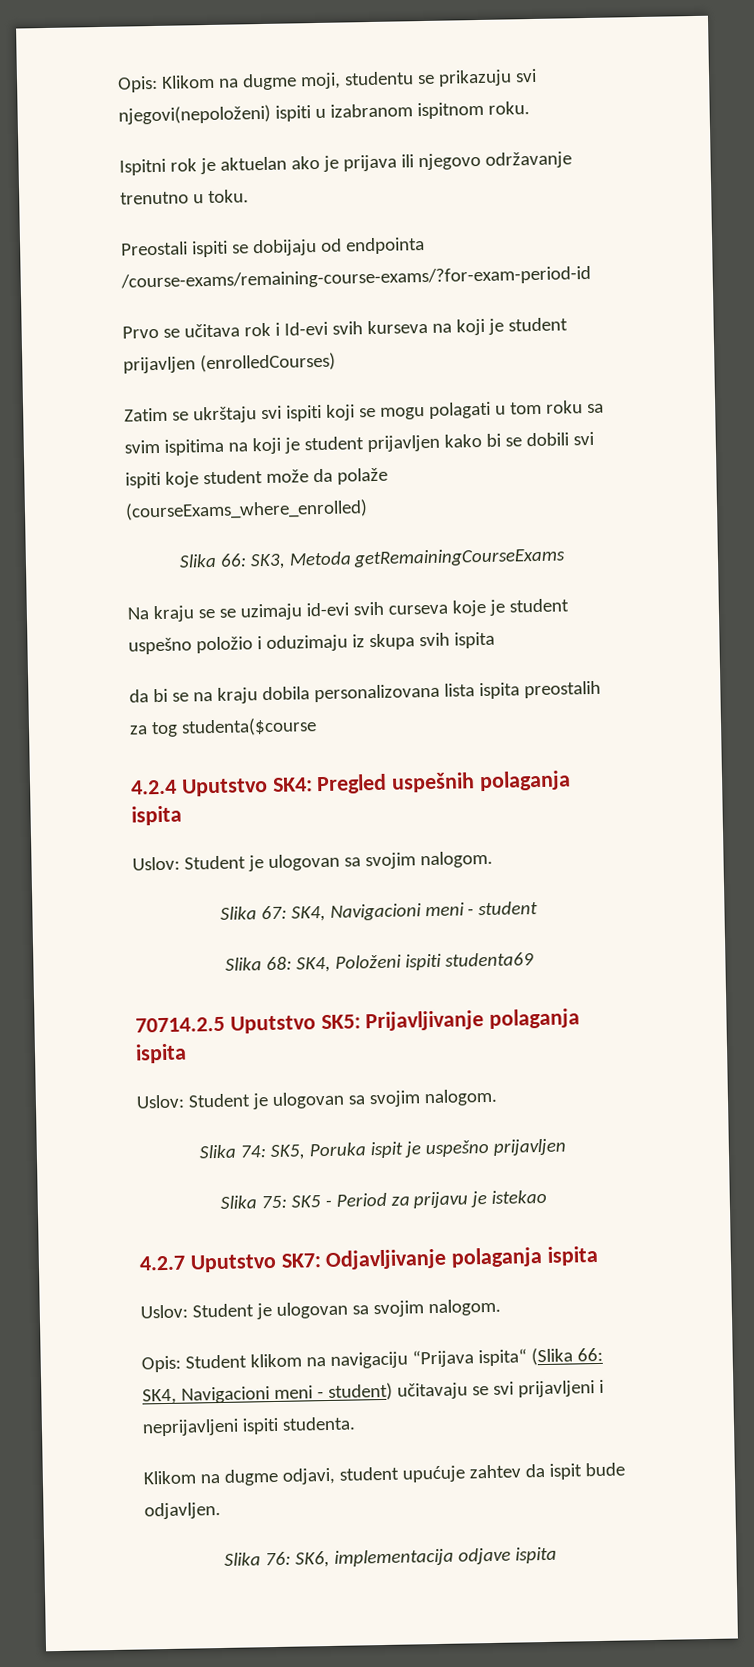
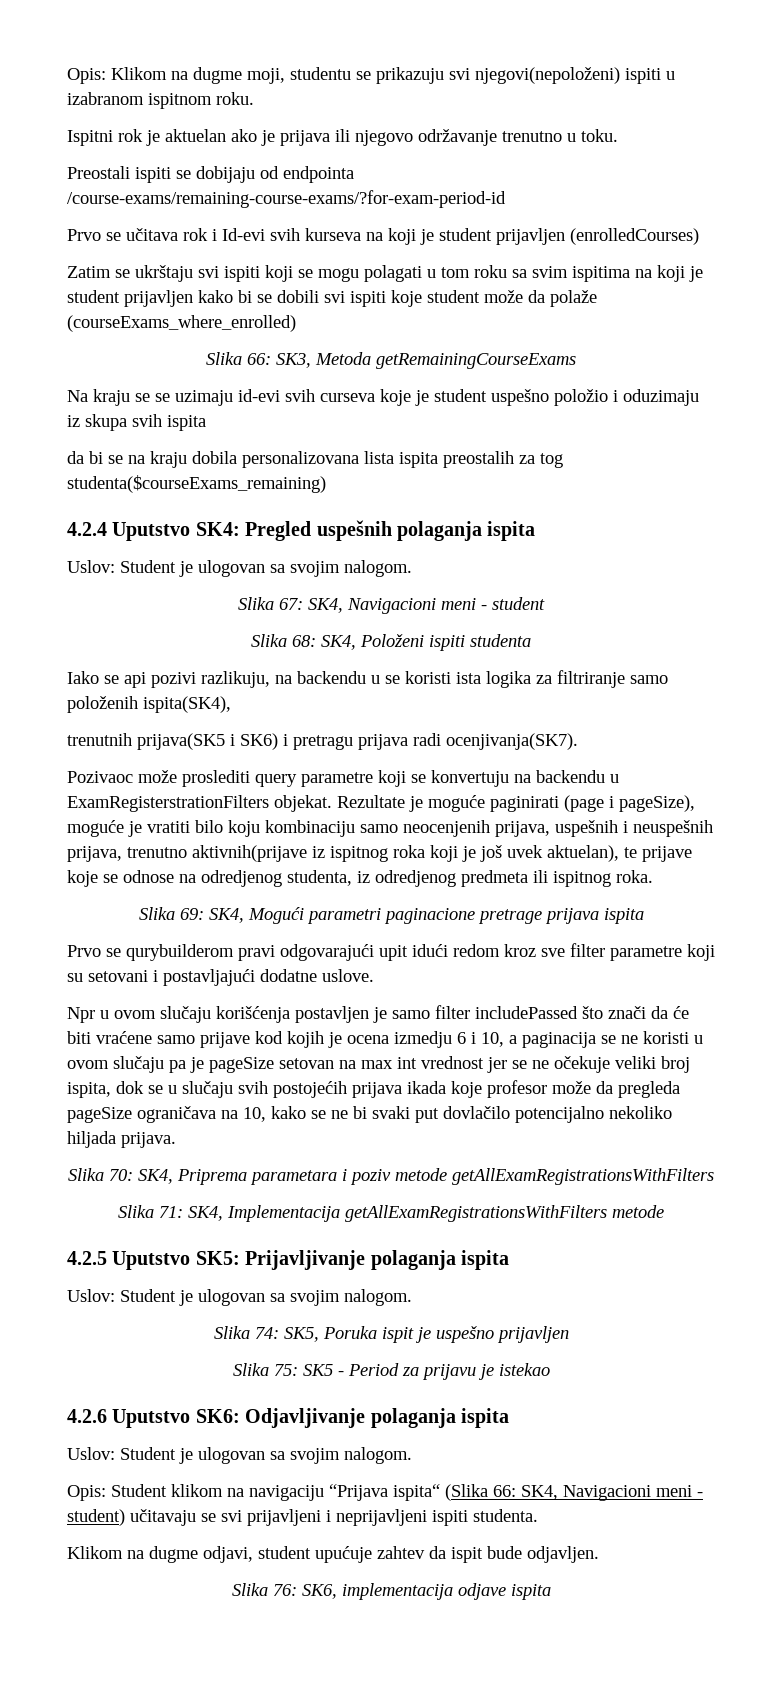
- da bi se na kraju dobila personalizovana lista ispita preostalih za tog studenta($course
+ da bi se na kraju dobila personalizovana lista ispita preostalih za tog studenta($courseExams_remaining)
- Slika 68: SK4, Položeni ispiti studenta69
- 70714.2.5 Uputstvo SK5: Prijavljivanje polaganja ispita
+ Slika 68: SK4, Položeni ispiti studenta
+ Iako se api pozivi razlikuju, na backendu u se koristi ista logika za filtriranje samo položenih ispita(SK4),
+ trenutnih prijava(SK5 i SK6) i pretragu prijava radi ocenjivanja(SK7).
+ Pozivaoc može proslediti query parametre koji se konvertuju na backendu u ExamRegisterstrationFilters objekat. Rezultate je moguće paginirati (page i pageSize), moguće je vratiti bilo koju kombinaciju samo neocenjenih prijava, uspešnih i neuspešnih prijava, trenutno aktivnih(prijave iz ispitnog roka koji je još uvek aktuelan), te prijave koje se odnose na odredjenog studenta, iz odredjenog predmeta ili ispitnog roka.
+ Slika 69: SK4, Mogući parametri paginacione pretrage prijava ispita
+ Prvo se qurybuilderom pravi odgovarajući upit idući redom kroz sve filter parametre koji su setovani i postavljajući dodatne uslove.
+ Npr u ovom slučaju korišćenja postavljen je samo filter includePassed što znači da će biti vraćene samo prijave kod kojih je ocena izmedju 6 i 10, a paginacija se ne koristi u ovom slučaju pa je pageSize setovan na max int vrednost jer se ne očekuje veliki broj ispita, dok se u slučaju svih postojećih prijava ikada koje profesor može da pregleda pageSize ograničava na 10, kako se ne bi svaki put dovlačilo potencijalno nekoliko hiljada prijava.
+ Slika 70: SK4, Priprema parametara i poziv metode getAllExamRegistrationsWithFilters
+ Slika 71: SK4, Implementacija getAllExamRegistrationsWithFilters metode
+ 4.2.5 Uputstvo SK5: Prijavljivanje polaganja ispita
- 4.2.7 Uputstvo SK7: Odjavljivanje polaganja ispita
+ 4.2.6 Uputstvo SK6: Odjavljivanje polaganja ispita

